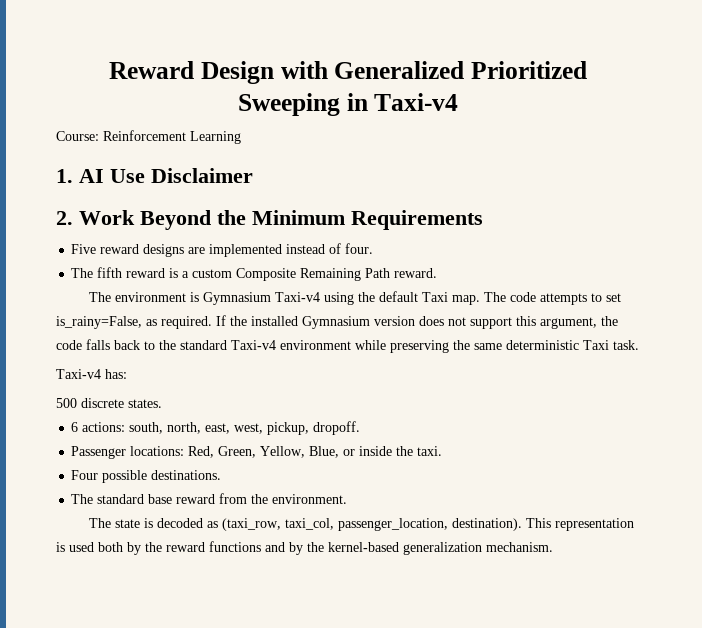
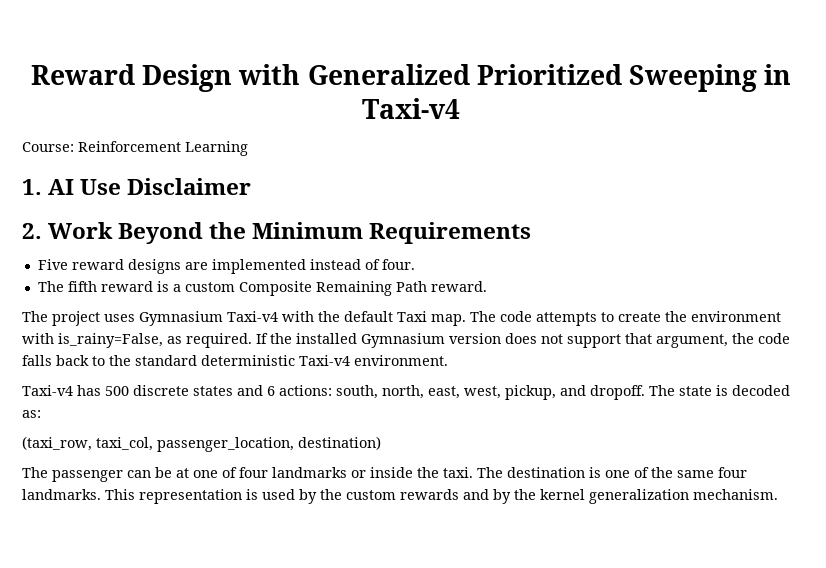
- The environment is Gymnasium Taxi-v4 using the default Taxi map.
+ The project uses Gymnasium Taxi-v4 with the default Taxi map.
- The code attempts to set is_rainy=False, as required.
+ The code attempts to create the environment with is_rainy=False, as required.
- If the installed Gymnasium version does not support this argument, the code falls back to the standard Taxi-v4 environment while preserving the same deterministic Taxi task.
- Taxi-v4 has:
- 500 discrete states.
- 6 actions: south, north, east, west, pickup, dropoff.
- Passenger locations: Red, Green, Yellow, Blue, or inside the taxi.
- Four possible destinations.
- The standard base reward from the environment.
- The state is decoded as (taxi_row, taxi_col, passenger_location, destination).
+ If the installed Gymnasium version does not support that argument, the code falls back to the standard deterministic Taxi-v4 environment.
+ Taxi-v4 has 500 discrete states and 6 actions: south, north, east, west, pickup, and dropoff. The state is decoded as:
+ (taxi_row, taxi_col, passenger_location, destination)
+ The passenger can be at one of four landmarks or inside the taxi. The destination is one of the same four landmarks.
- This representation is used both by the reward functions and by the kernel-based generalization mechanism.
+ This representation is used by the custom rewards and by the kernel generalization mechanism.

